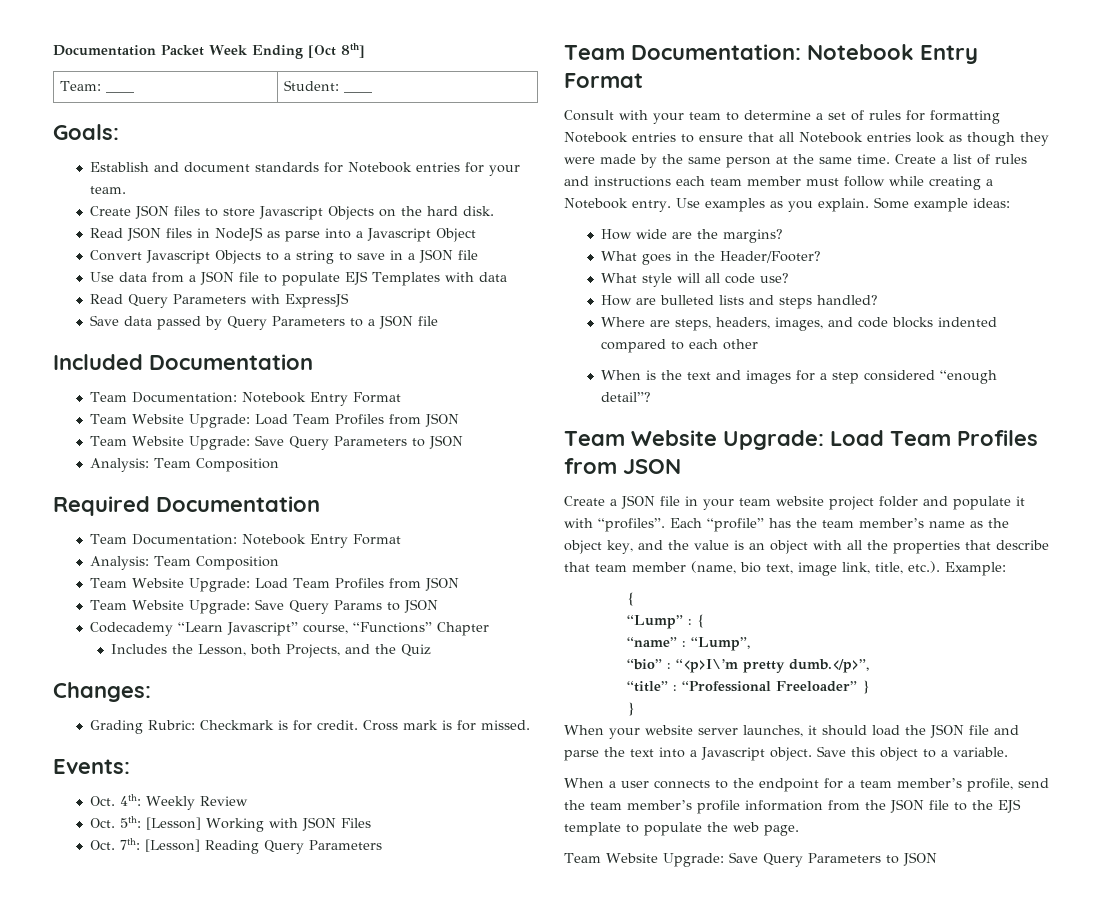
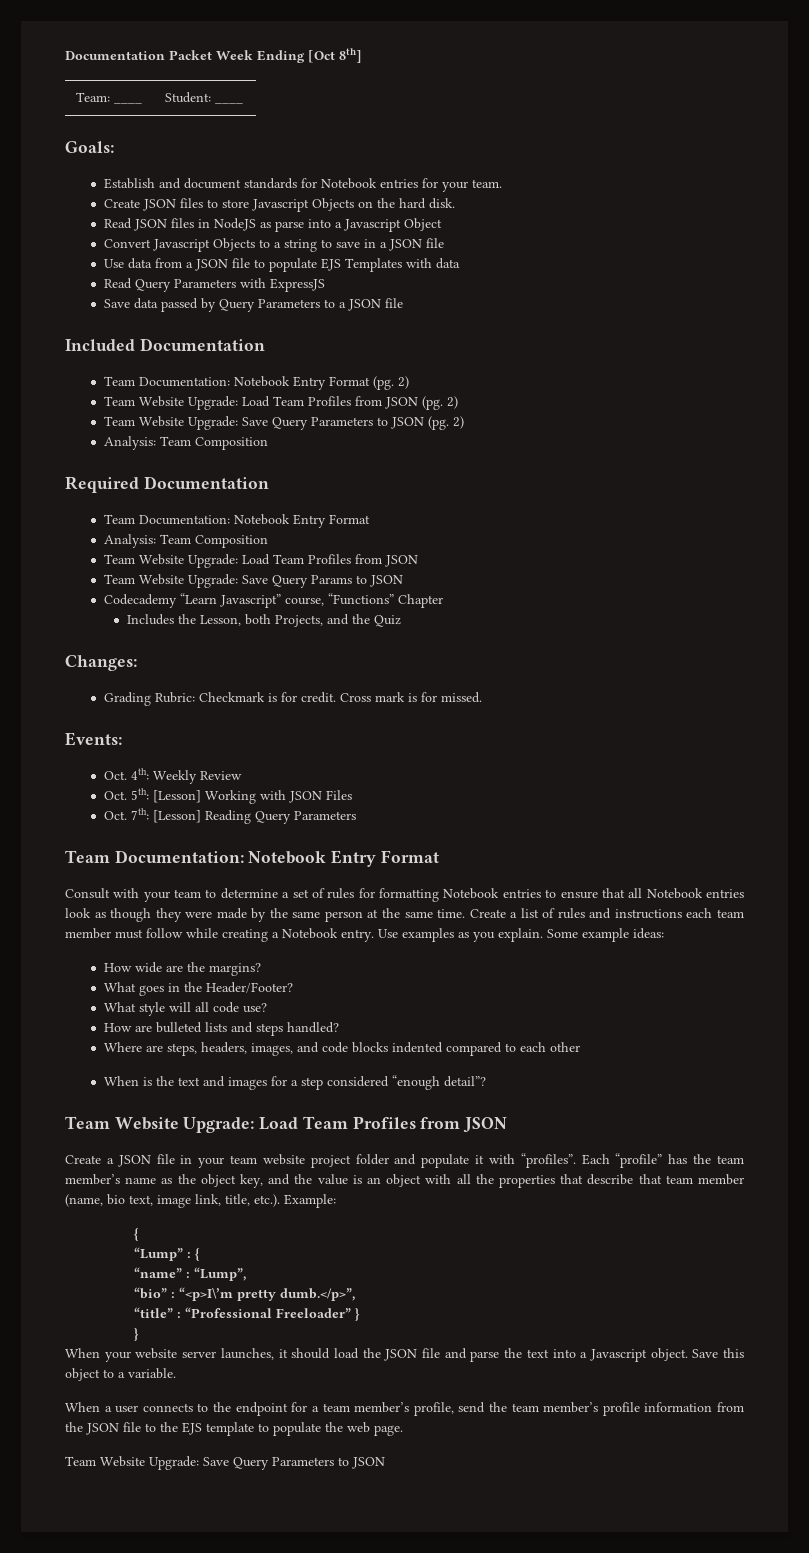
  Included Documentation
- Team Documentation: Notebook Entry Format
- Team Website Upgrade: Load Team Profiles from JSON
- Team Website Upgrade: Save Query Parameters to JSON
+ Team Documentation: Notebook Entry Format (pg. 2)
+ Team Website Upgrade: Load Team Profiles from JSON (pg. 2)
+ Team Website Upgrade: Save Query Parameters to JSON (pg. 2)

